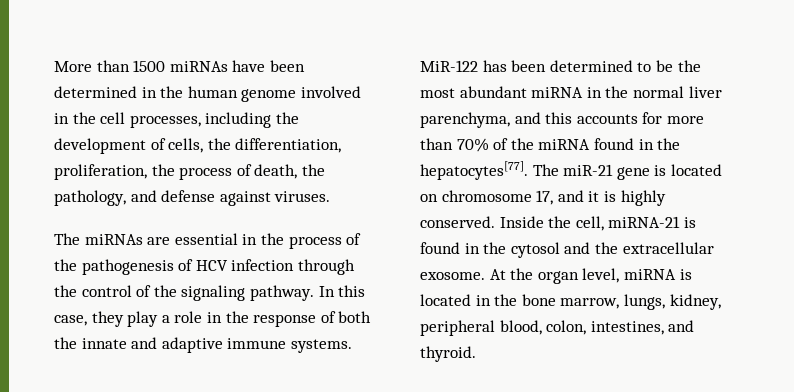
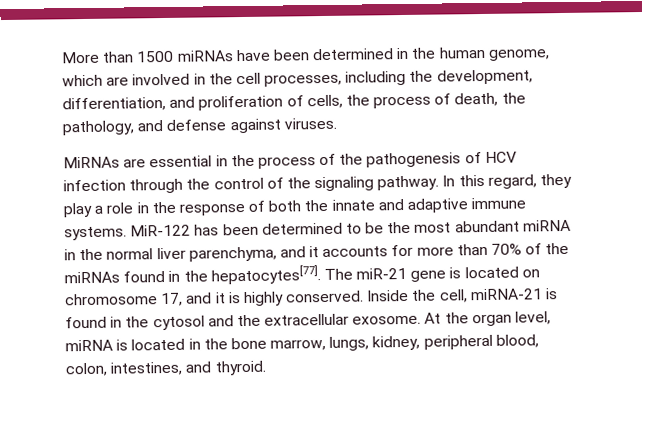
- More than 1500 miRNAs have been determined in the human genome involved in the cell processes, including the development of cells, the differentiation, proliferation, the process of death, the pathology, and defense against viruses.
+ More than 1500 miRNAs have been determined in the human genome, which are involved in the cell processes, including the development, differentiation, and proliferation of cells, the process of death, the pathology, and defense against viruses.
- The miRNAs are essential in the process of the pathogenesis of HCV infection through the control of the signaling pathway.
+ MiRNAs are essential in the process of the pathogenesis of HCV infection through the control of the signaling pathway.
- In this case, they play a role in the response of both the innate and adaptive immune systems.
+ In this regard, they play a role in the response of both the innate and adaptive immune systems.
- MiR-122 has been determined to be the most abundant miRNA in the normal liver parenchyma, and this accounts for more than 70% of the miRNA found in the hepatocytes[77].
+ MiR-122 has been determined to be the most abundant miRNA in the normal liver parenchyma, and it accounts for more than 70% of the miRNAs found in the hepatocytes[77].

